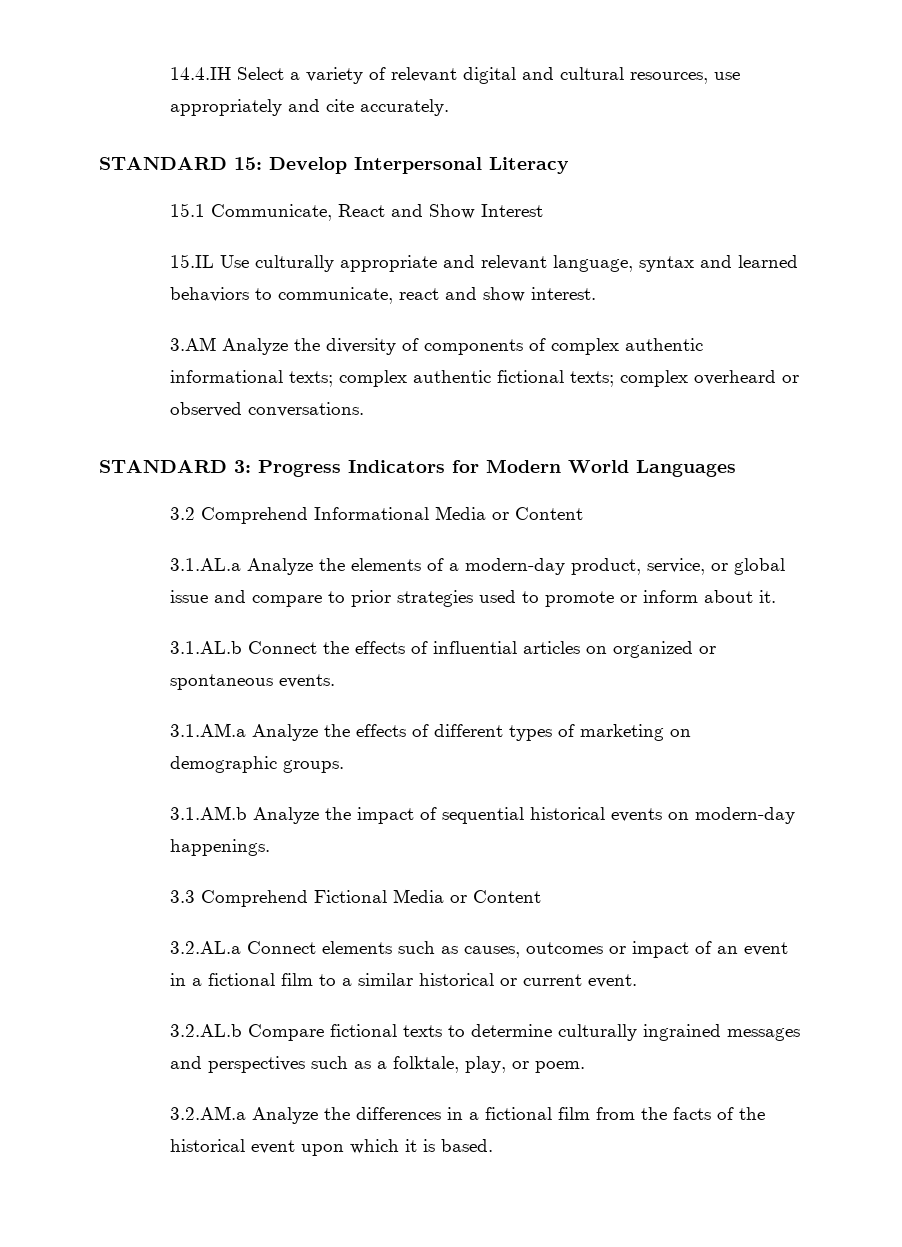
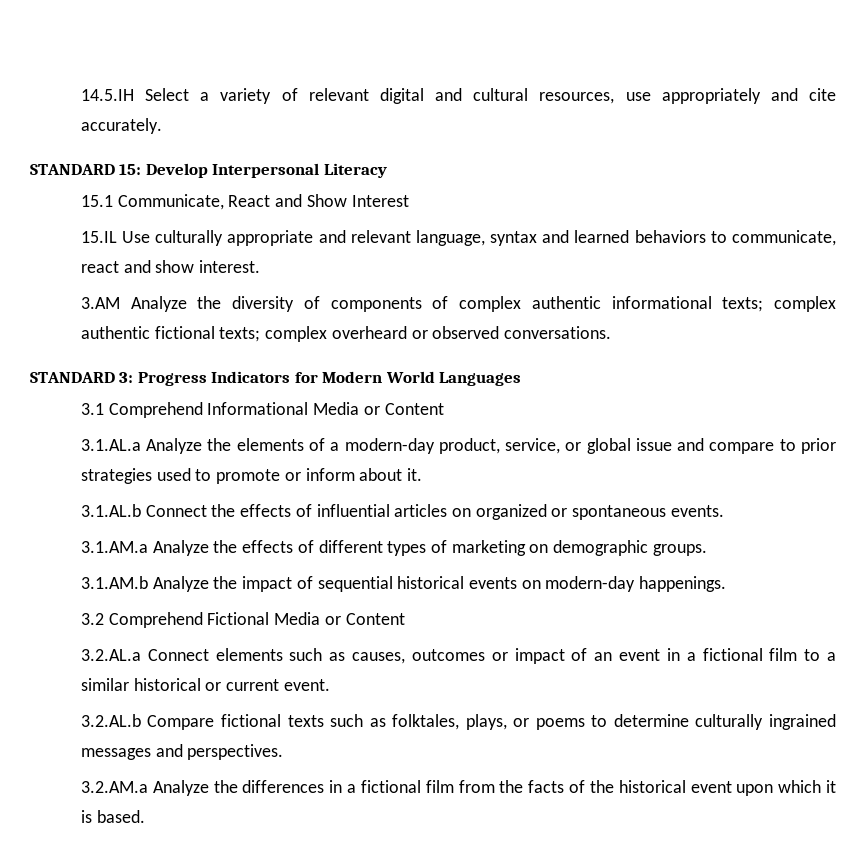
- 14.4.IH Select a variety of relevant digital and cultural resources, use appropriately and cite accurately.
+ 14.5.IH Select a variety of relevant digital and cultural resources, use appropriately and cite accurately.
- 3.2 Comprehend Informational Media or Content
+ 3.1 Comprehend Informational Media or Content
- 3.3 Comprehend Fictional Media or Content
+ 3.2 Comprehend Fictional Media or Content
- 3.2.AL.b Compare fictional texts to determine culturally ingrained messages and perspectives such as a folktale, play, or poem.
+ 3.2.AL.b Compare fictional texts such as folktales, plays, or poems to determine culturally ingrained messages and perspectives.

